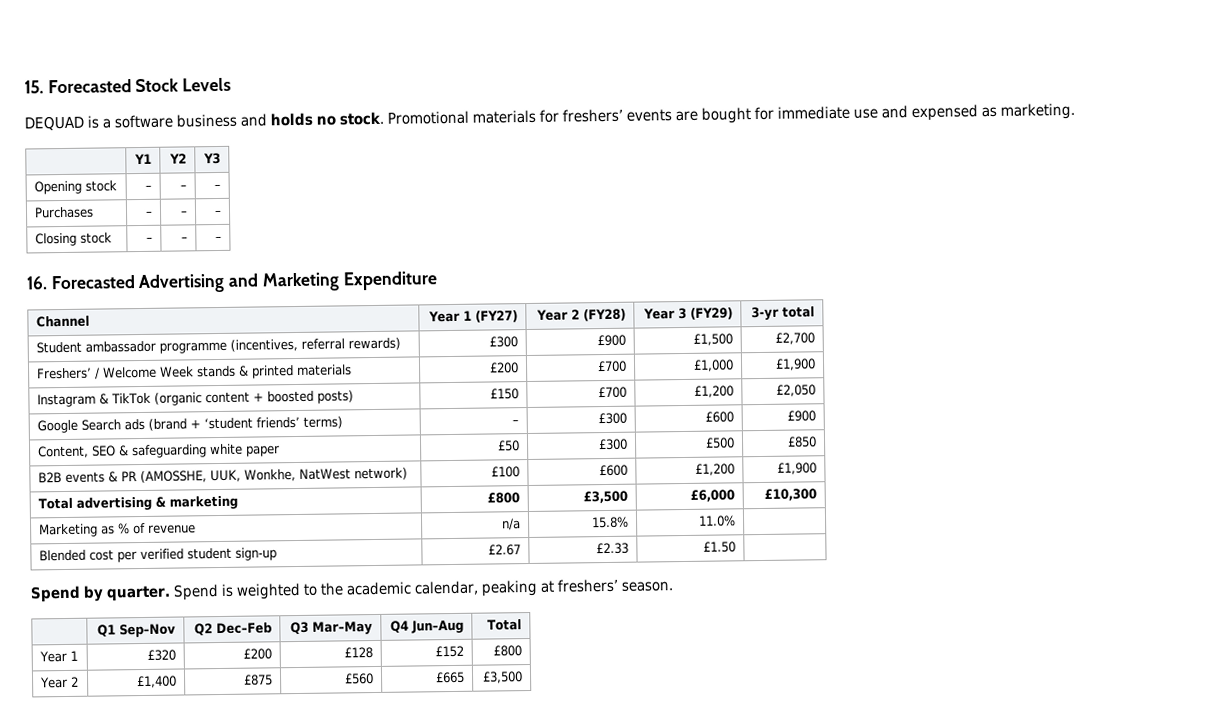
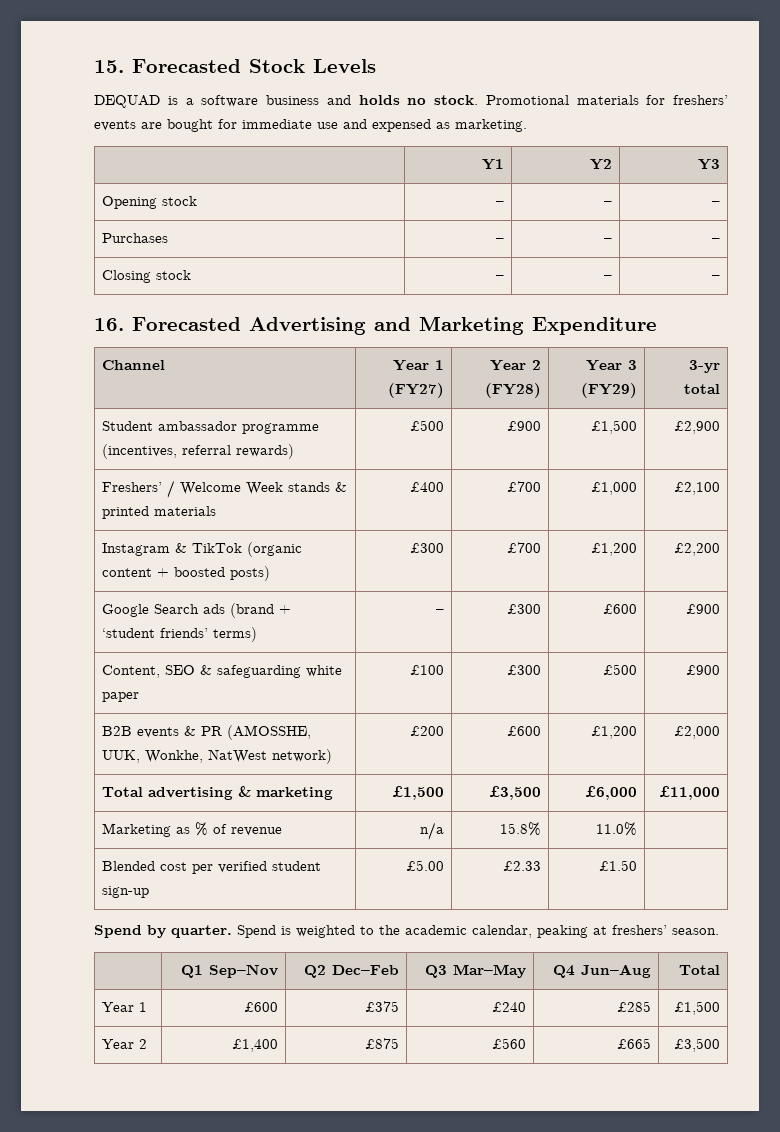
- Student ambassador programme (incentives, referral rewards) | £300 | £900 | £1,500 | £2,700
+ Student ambassador programme (incentives, referral rewards) | £500 | £900 | £1,500 | £2,900
- Freshers’ / Welcome Week stands & printed materials | £200 | £700 | £1,000 | £1,900
+ Freshers’ / Welcome Week stands & printed materials | £400 | £700 | £1,000 | £2,100
- Instagram & TikTok (organic content + boosted posts) | £150 | £700 | £1,200 | £2,050
+ Instagram & TikTok (organic content + boosted posts) | £300 | £700 | £1,200 | £2,200
- Content, SEO & safeguarding white paper | £50 | £300 | £500 | £850
+ Content, SEO & safeguarding white paper | £100 | £300 | £500 | £900
- B2B events & PR (AMOSSHE, UUK, Wonkhe, NatWest network) | £100 | £600 | £1,200 | £1,900
+ B2B events & PR (AMOSSHE, UUK, Wonkhe, NatWest network) | £200 | £600 | £1,200 | £2,000
- Total advertising & marketing | £800 | £3,500 | £6,000 | £10,300
+ Total advertising & marketing | £1,500 | £3,500 | £6,000 | £11,000
- Blended cost per verified student sign-up | £2.67 | £2.33 | £1.50 |
+ Blended cost per verified student sign-up | £5.00 | £2.33 | £1.50 |
- Year 1 | £320 | £200 | £128 | £152 | £800
+ Year 1 | £600 | £375 | £240 | £285 | £1,500

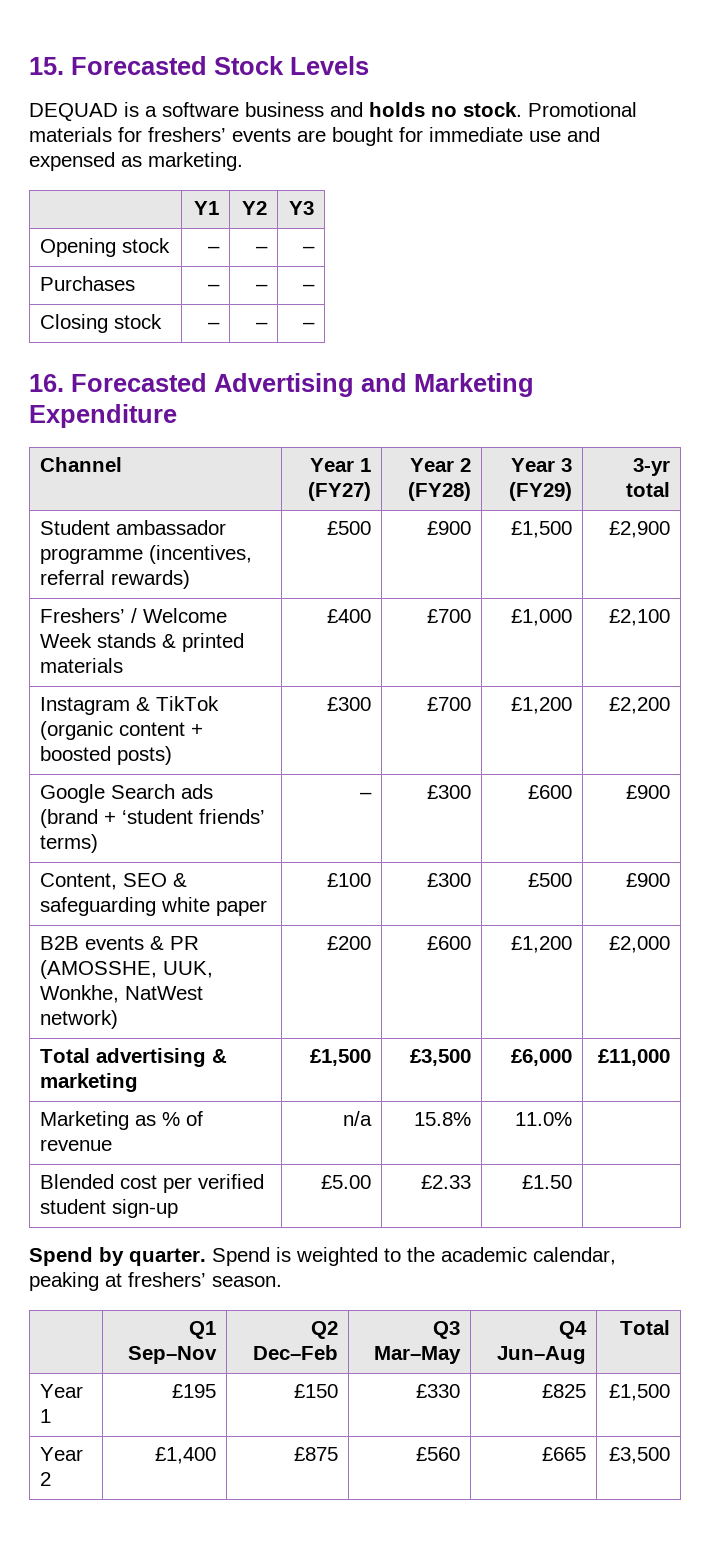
- Year 1 | £600 | £375 | £240 | £285 | £1,500
+ Year 1 | £195 | £150 | £330 | £825 | £1,500

